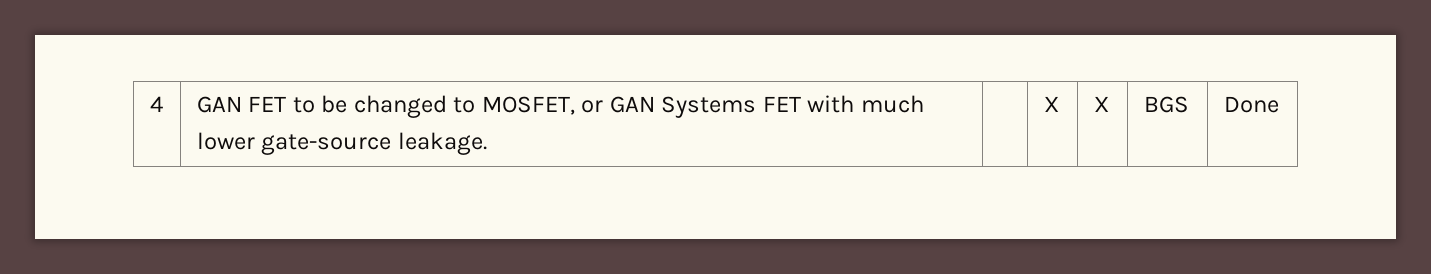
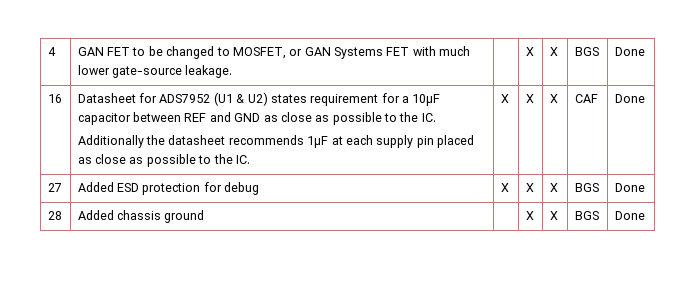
+ 16 | Datasheet for ADS7952 (U1 & U2) states requirement for a 10µF capacitor between REF and GND as close as possible to the IC.
+ Additionally the datasheet recommends 1µF at each supply pin placed as close as possible to the IC. | X | X | X | CAF | Done
+ 27 | Added ESD protection for debug | X | X | X | BGS | Done
+ 28 | Added chassis ground | | X | X | BGS | Done

